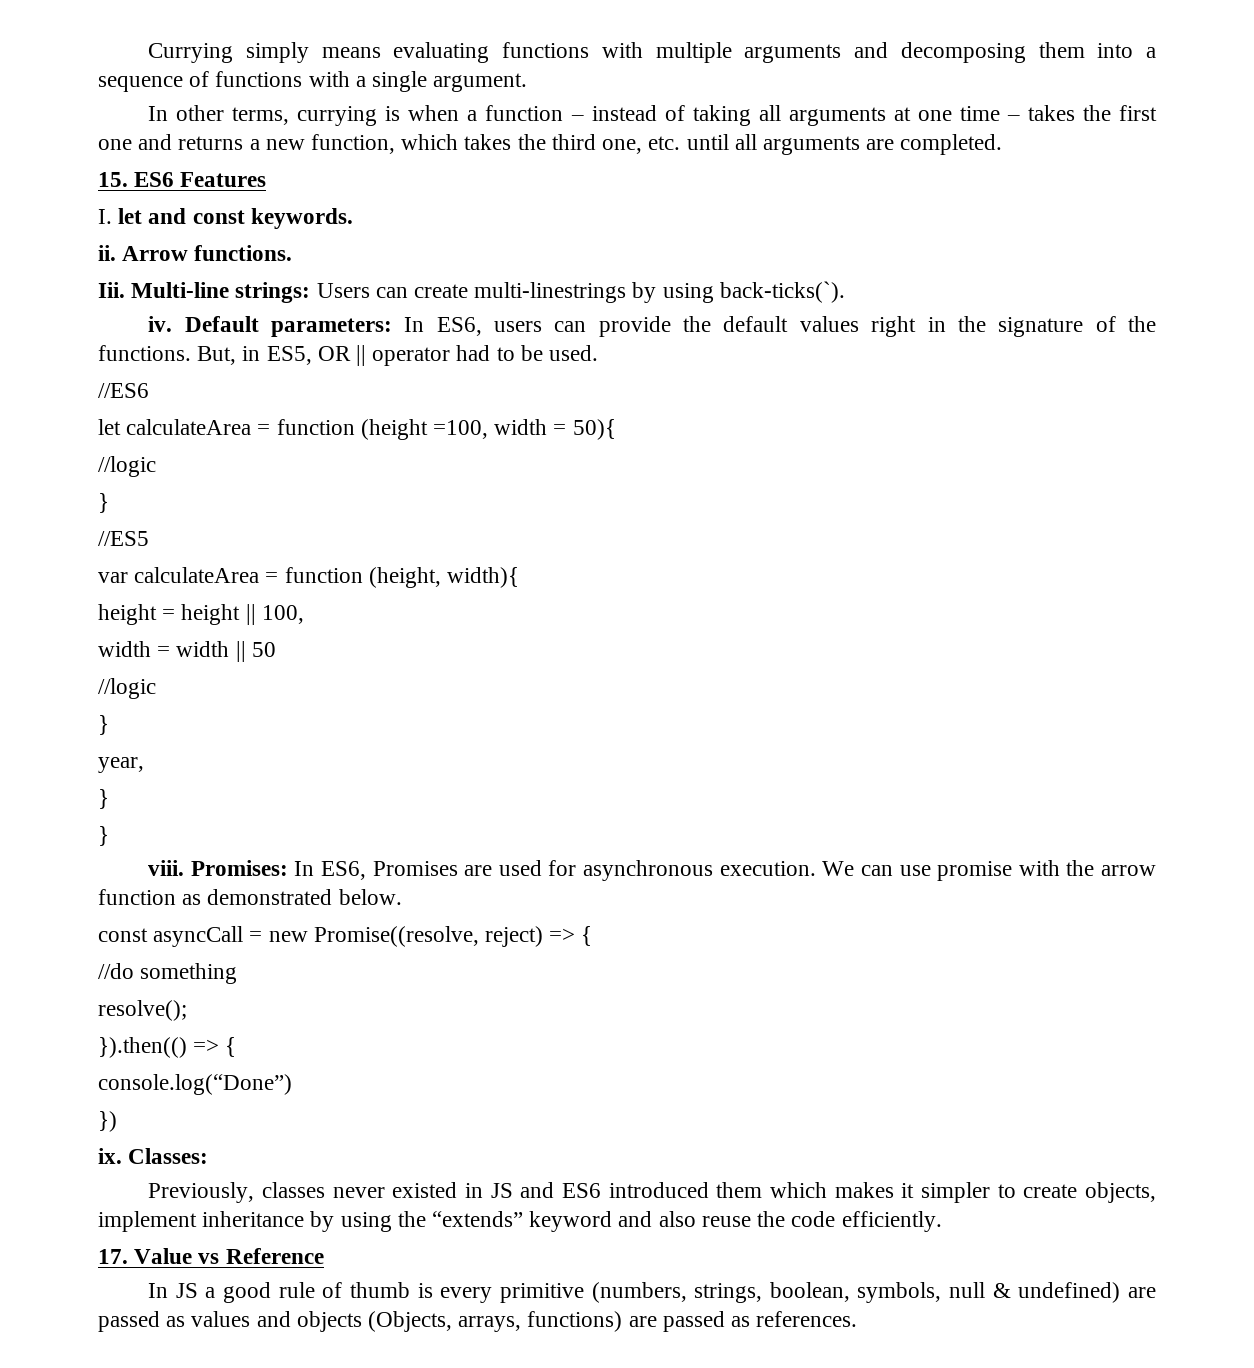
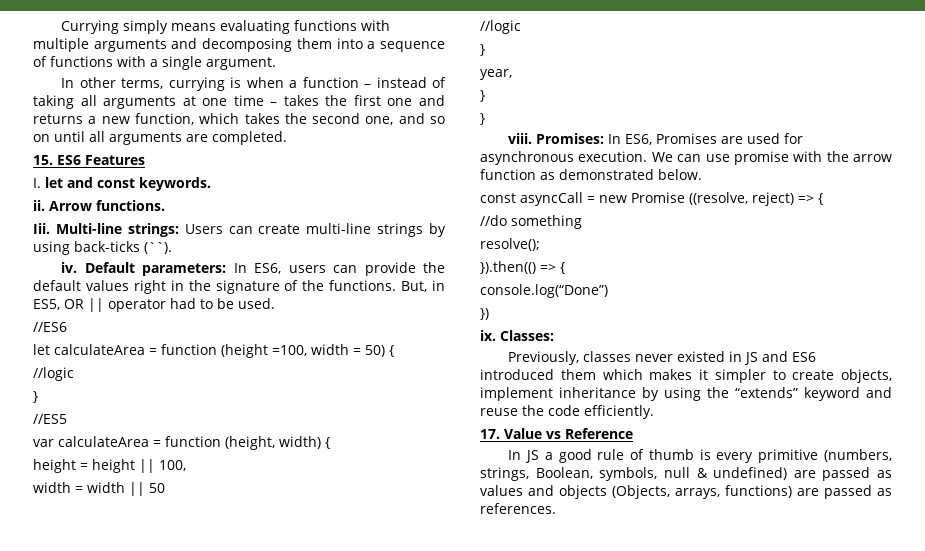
- In other terms, currying is when a function – instead of taking all arguments at one time – takes the first one and returns a new function, which takes the third one, etc. until all arguments are completed.
+ In other terms, currying is when a function – instead of taking all arguments at one time – takes the first one and returns a new function, which takes the second one, and so on until all arguments are completed.
- Iii. Multi-line strings: Users can create multi-linestrings by using back-ticks(`).
+ Iii. Multi-line strings: Users can create multi-line strings by using back-ticks (``).
- let calculateArea = function (height =100, width = 50){
+ let calculateArea = function (height =100, width = 50) {
- var calculateArea = function (height, width){
+ var calculateArea = function (height, width) {
- const asyncCall = new Promise((resolve, reject) => {
+ const asyncCall = new Promise ((resolve, reject) => {
- Previously, classes never existed in JS and ES6 introduced them which makes it simpler to create objects, implement inheritance by using the “extends” keyword and also reuse the code efficiently.
+ Previously, classes never existed in JS and ES6 introduced them which makes it simpler to create objects, implement inheritance by using the “extends” keyword and reuse the code efficiently.
- In JS a good rule of thumb is every primitive (numbers, strings, boolean, symbols, null & undefined) are passed as values and objects (Objects, arrays, functions) are passed as references.
+ In JS a good rule of thumb is every primitive (numbers, strings, Boolean, symbols, null & undefined) are passed as values and objects (Objects, arrays, functions) are passed as references.

